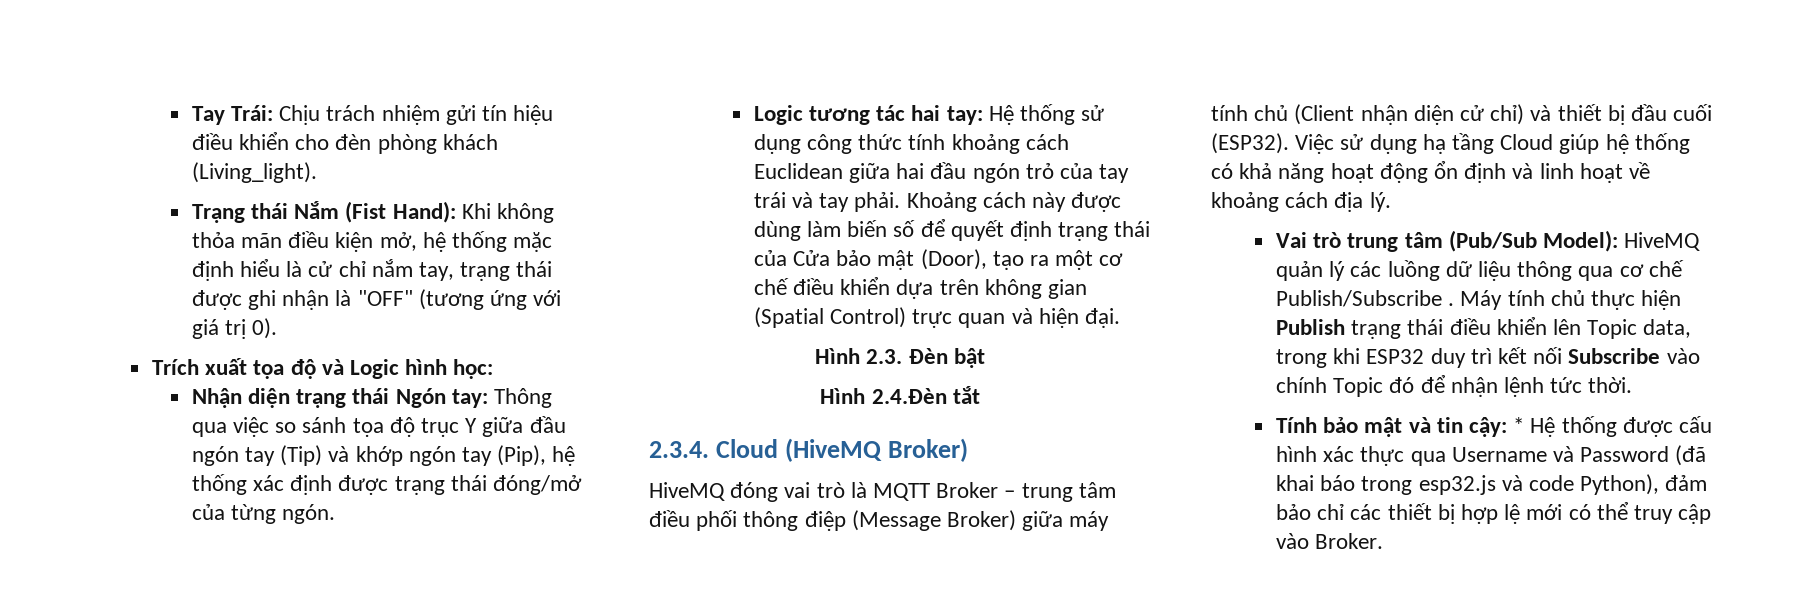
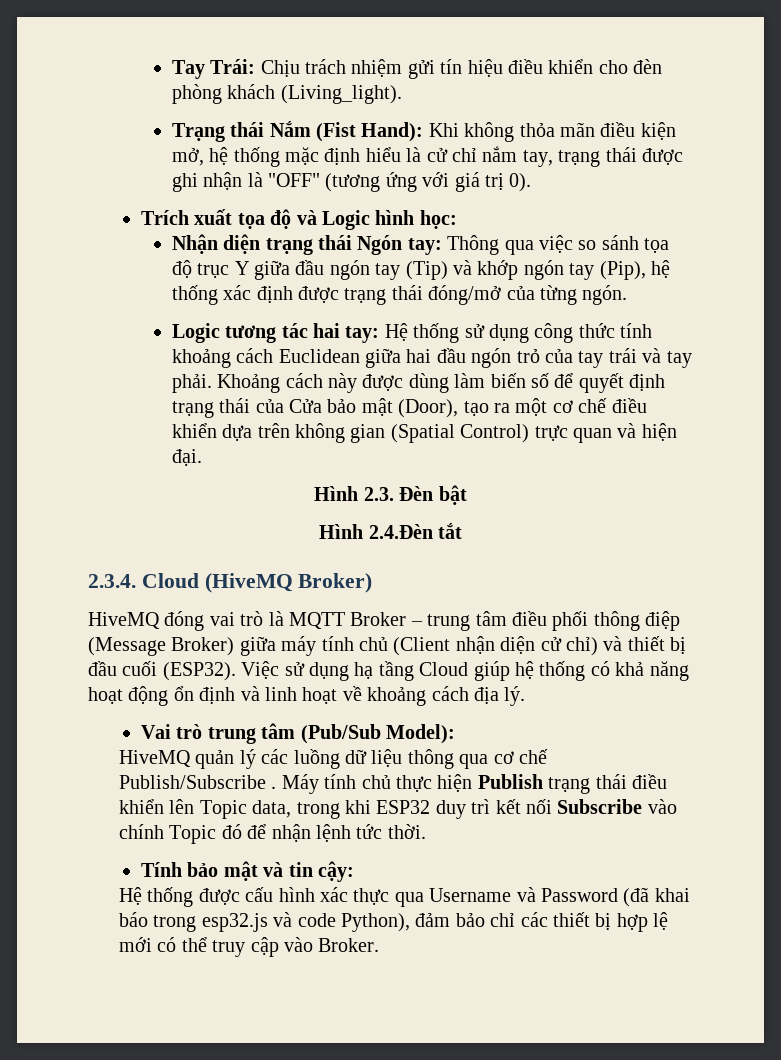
- Vai trò trung tâm (Pub/Sub Model): HiveMQ quản lý các luồng dữ liệu thông qua cơ chế Publish/Subscribe .
+ Vai trò trung tâm (Pub/Sub Model):
+ HiveMQ quản lý các luồng dữ liệu thông qua cơ chế Publish/Subscribe .
- Tính bảo mật và tin cậy: * Hệ thống được cấu hình xác thực qua Username và Password (đã khai báo trong esp32.js và code Python), đảm bảo chỉ các thiết bị hợp lệ mới có thể truy cập vào Broker.
+ Tính bảo mật và tin cậy:
+ Hệ thống được cấu hình xác thực qua Username và Password (đã khai báo trong esp32.js và code Python), đảm bảo chỉ các thiết bị hợp lệ mới có thể truy cập vào Broker.

